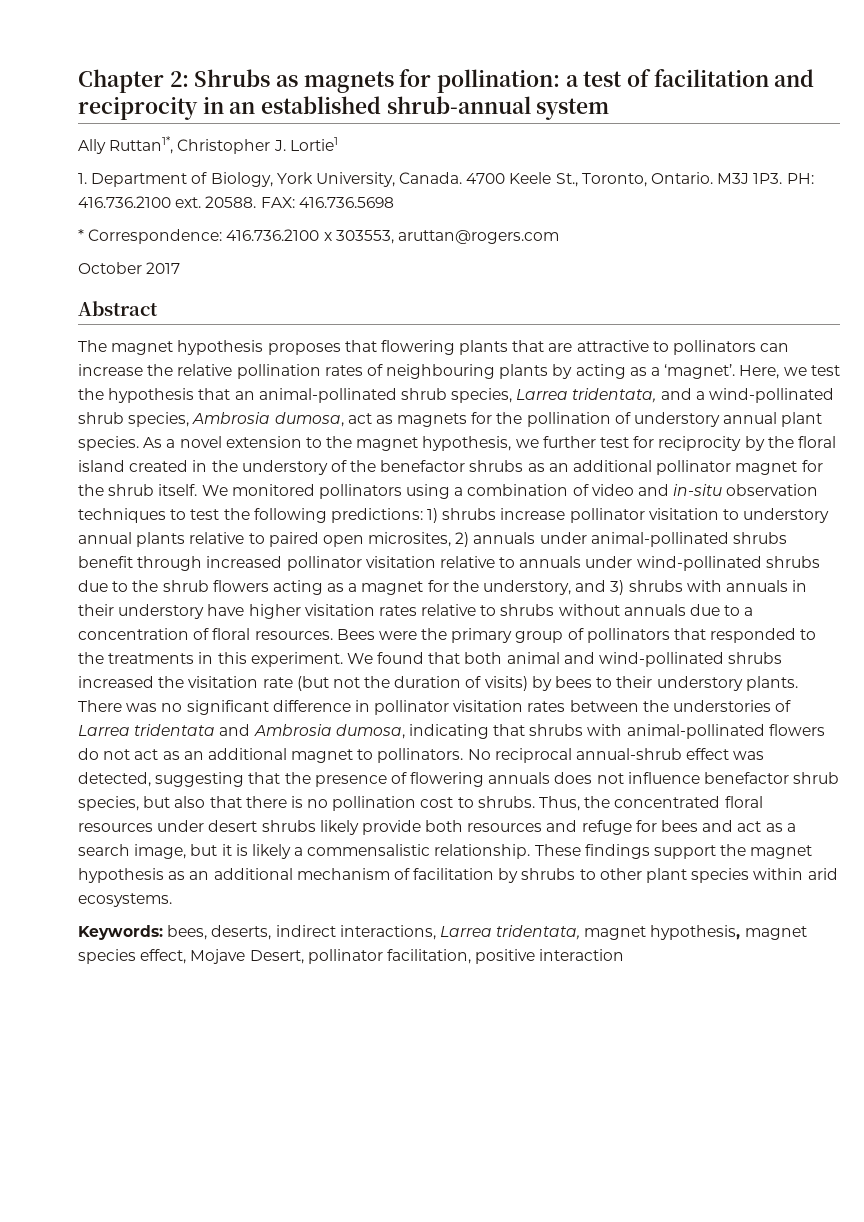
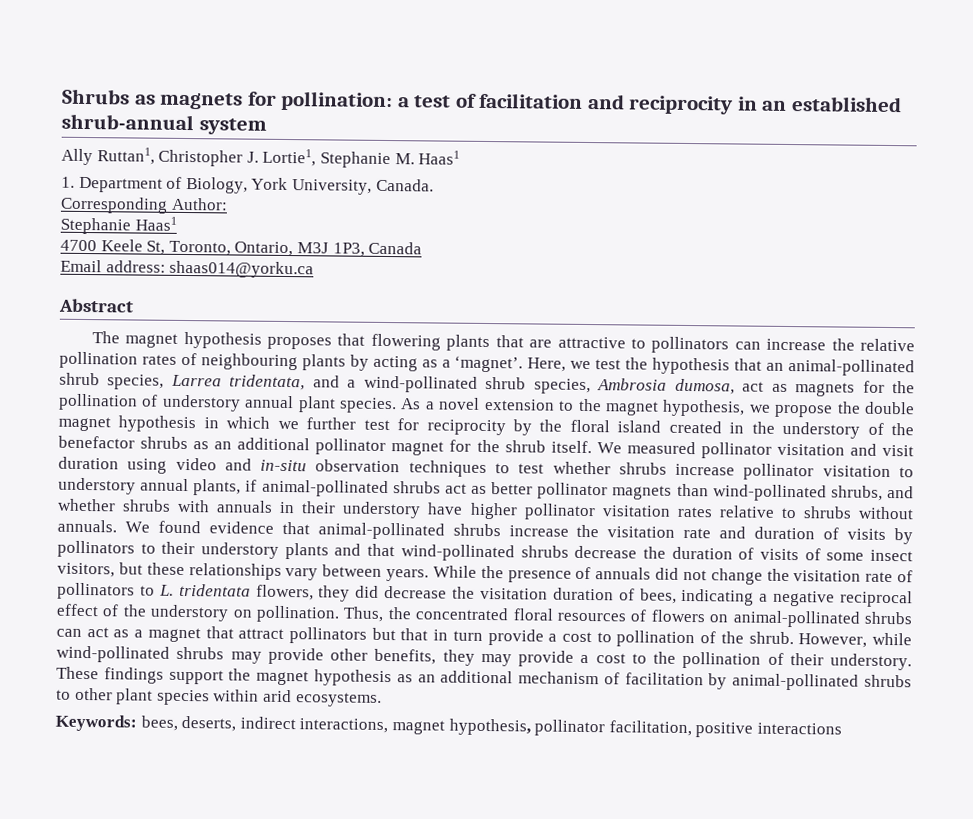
- Chapter 2: Shrubs as magnets for pollination: a test of facilitation and reciprocity in an established shrub-annual system
+ Shrubs as magnets for pollination: a test of facilitation and reciprocity in an established shrub-annual system
- Ally Ruttan1*, Christopher J. Lortie1
+ Ally Ruttan1, Christopher J. Lortie1, Stephanie M. Haas1
- 1. Department of Biology, York University, Canada. 4700 Keele St., Toronto, Ontario. M3J 1P3. PH: 416.736.2100 ext. 20588. FAX: 416.736.5698
- * Correspondence: 416.736.2100 x 303553, aruttan@rogers.com
- October 2017
+ 1. Department of Biology, York University, Canada.
+ Corresponding Author:
+ Stephanie Haas1
+ 4700 Keele St, Toronto, Ontario, M3J 1P3, Canada
+ Email address: shaas014@yorku.ca
- As a novel extension to the magnet hypothesis, we further test for reciprocity by the floral island created in the understory of the benefactor shrubs as an additional pollinator magnet for the shrub itself.
+ As a novel extension to the magnet hypothesis, we propose the double magnet hypothesis in which we further test for reciprocity by the floral island created in the understory of the benefactor shrubs as an additional pollinator magnet for the shrub itself.
- We monitored pollinators using a combination of video and in-situ observation techniques to test the following predictions: 1) shrubs increase pollinator visitation to understory annual plants relative to paired open microsites, 2) annuals under animal-pollinated shrubs benefit through increased pollinator visitation relative to annuals under wind-pollinated shrubs due to the shrub flowers acting as a magnet for the understory, and 3) shrubs with annuals in their understory have higher visitation rates relative to shrubs without annuals due to a concentration of floral resources. Bees were the primary group of pollinators that responded to the treatments in this experiment. We found that both animal and wind-pollinated shrubs increased the visitation rate (but not the duration of visits) by bees to their understory plants. There was no significant difference in pollinator visitation rates between the understories of Larrea tridentata and Ambrosia dumosa, indicating that shrubs with animal-pollinated flowers do not act as an additional magnet to pollinators. No reciprocal annual-shrub effect was detected, suggesting that the presence of flowering annuals does not influence benefactor shrub species, but also that there is no pollination cost to shrubs.
+ We measured pollinator visitation and visit duration using video and in-situ observation techniques to test whether shrubs increase pollinator visitation to understory annual plants, if animal-pollinated shrubs act as better pollinator magnets than wind-pollinated shrubs, and whether shrubs with annuals in their understory have higher pollinator visitation rates relative to shrubs without annuals. We found evidence that animal-pollinated shrubs increase the visitation rate and duration of visits by pollinators to their understory plants and that wind-pollinated shrubs decrease the duration of visits of some insect visitors, but these relationships vary between years. While the presence of annuals did not change the visitation rate of pollinators to L. tridentata flowers, they did decrease the visitation duration of bees, indicating a negative reciprocal effect of the understory on pollination.
- Thus, the concentrated floral resources under desert shrubs likely provide both resources and refuge for bees and act as a search image, but it is likely a commensalistic relationship.
+ Thus, the concentrated floral resources of flowers on animal-pollinated shrubs can act as a magnet that attract pollinators but that in turn provide a cost to pollination of the shrub. However, while wind-pollinated shrubs may provide other benefits, they may provide a cost to the pollination of their understory.
- These findings support the magnet hypothesis as an additional mechanism of facilitation by shrubs to other plant species within arid ecosystems.
+ These findings support the magnet hypothesis as an additional mechanism of facilitation by animal-pollinated shrubs to other plant species within arid ecosystems.
- Keywords: bees, deserts, indirect interactions, Larrea tridentata, magnet hypothesis, magnet species effect, Mojave Desert, pollinator facilitation, positive interaction
+ Keywords: bees, deserts, indirect interactions, magnet hypothesis, pollinator facilitation, positive interactions

